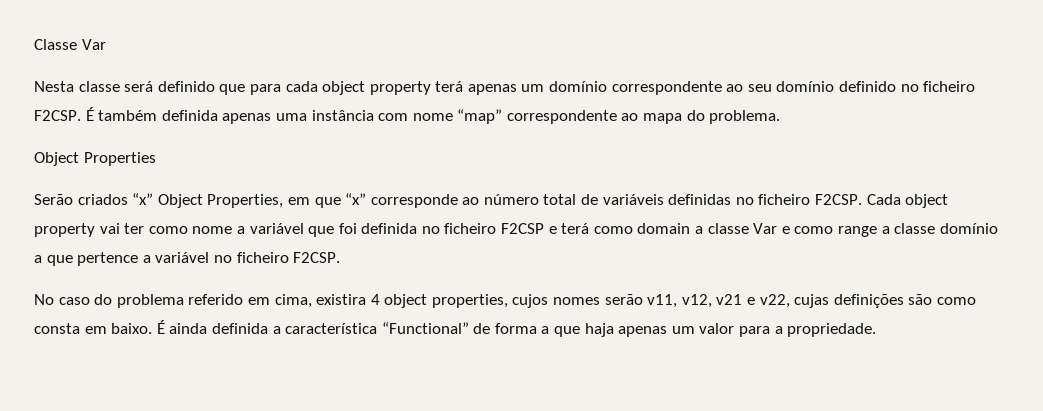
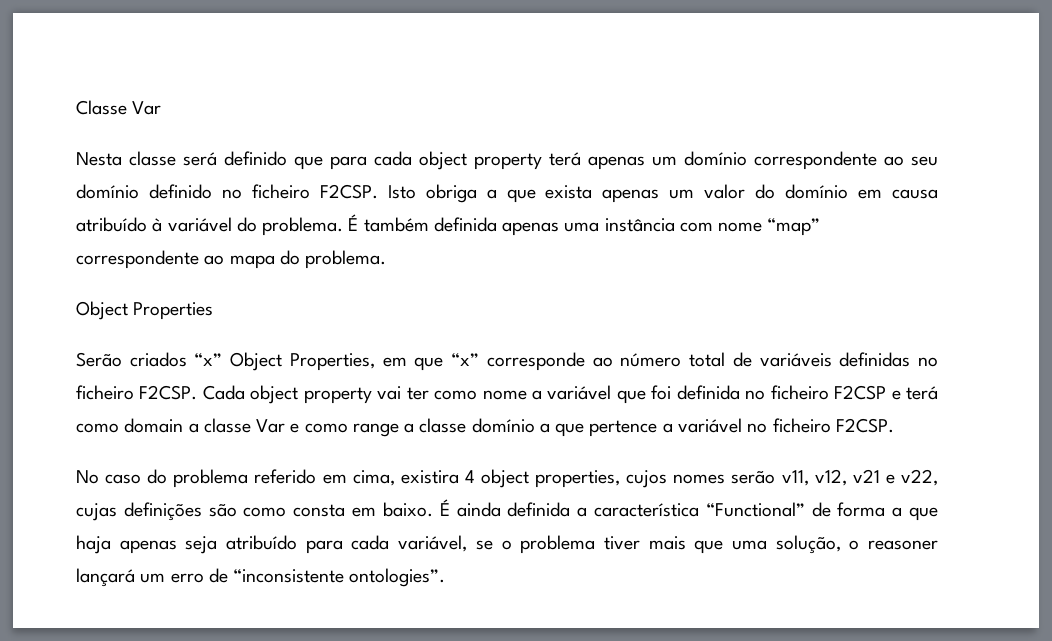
+ Isto obriga a que exista apenas um valor do domínio em causa atribuído à variável do problema.
- É ainda definida a característica “Functional” de forma a que haja apenas um valor para a propriedade.
+ É ainda definida a característica “Functional” de forma a que haja apenas seja atribuído para cada variável, se o problema tiver mais que uma solução, o reasoner lançará um erro de “inconsistente ontologies”.

